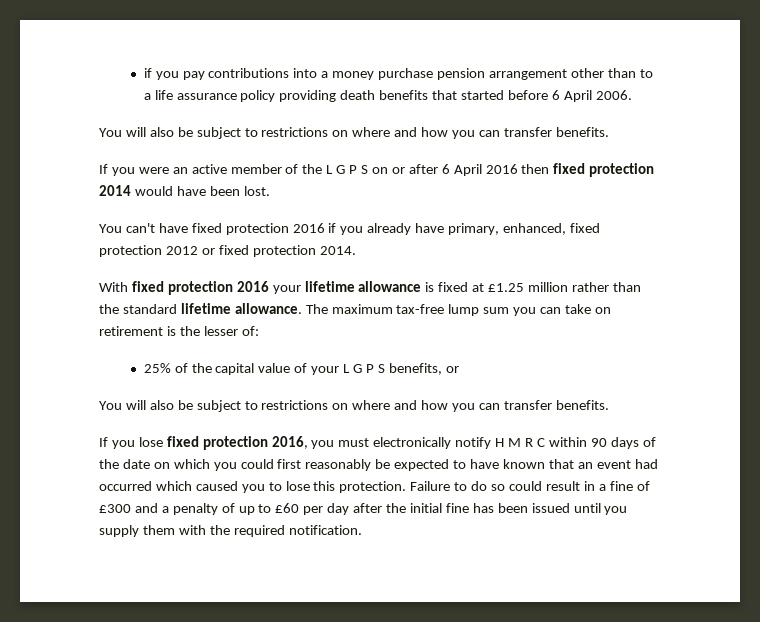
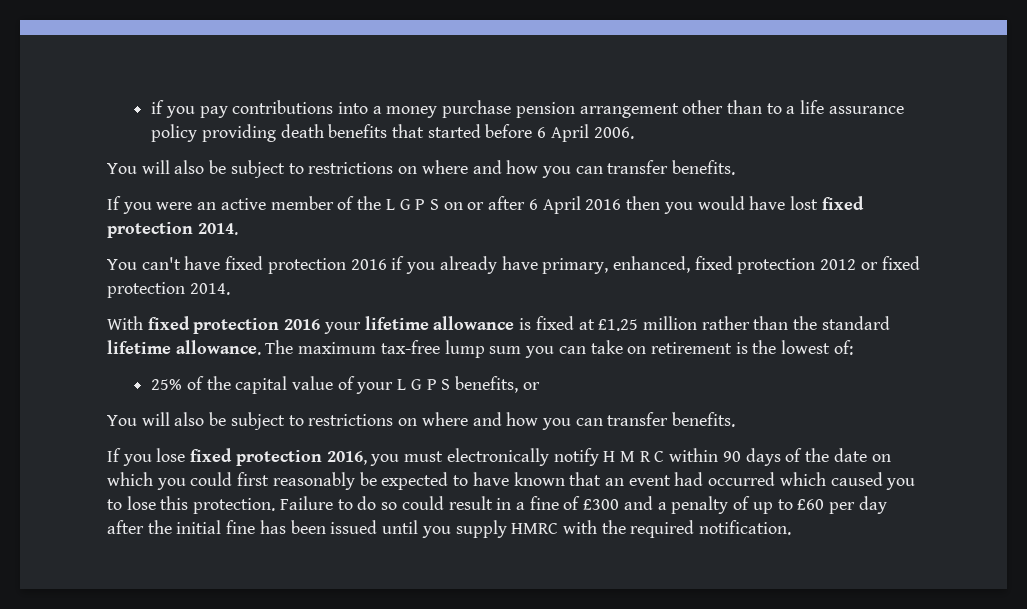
- If you were an active member of the L G P S on or after 6 April 2016 then fixed protection 2014 would have been lost.
+ If you were an active member of the L G P S on or after 6 April 2016 then you would have lost fixed protection 2014.
- The maximum tax-free lump sum you can take on retirement is the lesser of:
+ The maximum tax-free lump sum you can take on retirement is the lowest of:
- Failure to do so could result in a fine of £300 and a penalty of up to £60 per day after the initial fine has been issued until you supply them with the required notification.
+ Failure to do so could result in a fine of £300 and a penalty of up to £60 per day after the initial fine has been issued until you supply HMRC with the required notification.

